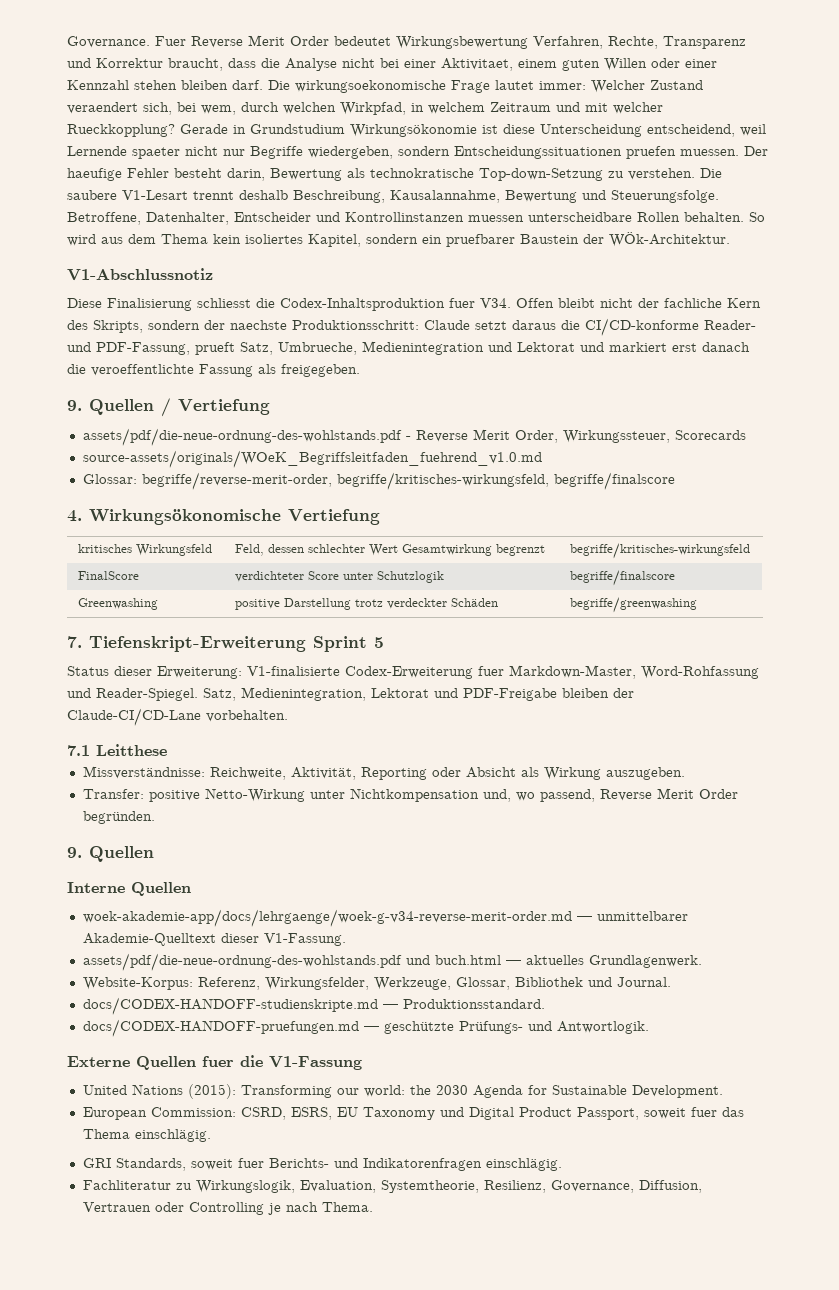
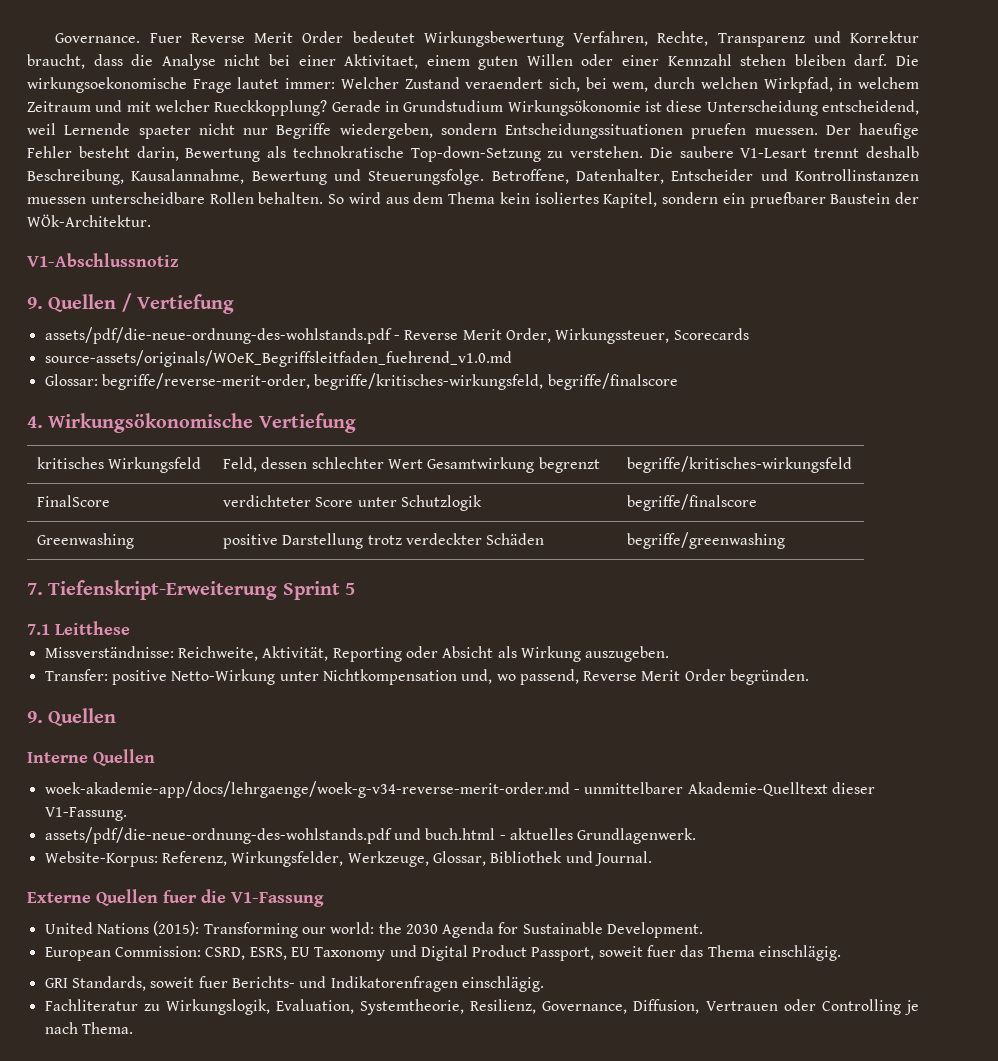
- Diese Finalisierung schliesst die Codex-Inhaltsproduktion fuer V34. Offen bleibt nicht der fachliche Kern des Skripts, sondern der naechste Produktionsschritt: Claude setzt daraus die CI/CD-konforme Reader- und PDF-Fassung, prueft Satz, Umbrueche, Medienintegration und Lektorat und markiert erst danach die veroeffentlichte Fassung als freigegeben.
- Status dieser Erweiterung: V1-finalisierte Codex-Erweiterung fuer Markdown-Master, Word-Rohfassung und Reader-Spiegel. Satz, Medienintegration, Lektorat und PDF-Freigabe bleiben der Claude-CI/CD-Lane vorbehalten.
- woek-akademie-app/docs/lehrgaenge/woek-g-v34-reverse-merit-order.md — unmittelbarer Akademie-Quelltext dieser V1-Fassung.
+ woek-akademie-app/docs/lehrgaenge/woek-g-v34-reverse-merit-order.md - unmittelbarer Akademie-Quelltext dieser V1-Fassung.
- assets/pdf/die-neue-ordnung-des-wohlstands.pdf und buch.html — aktuelles Grundlagenwerk.
+ assets/pdf/die-neue-ordnung-des-wohlstands.pdf und buch.html - aktuelles Grundlagenwerk.
- docs/CODEX-HANDOFF-studienskripte.md — Produktionsstandard.
- docs/CODEX-HANDOFF-pruefungen.md — geschützte Prüfungs- und Antwortlogik.

